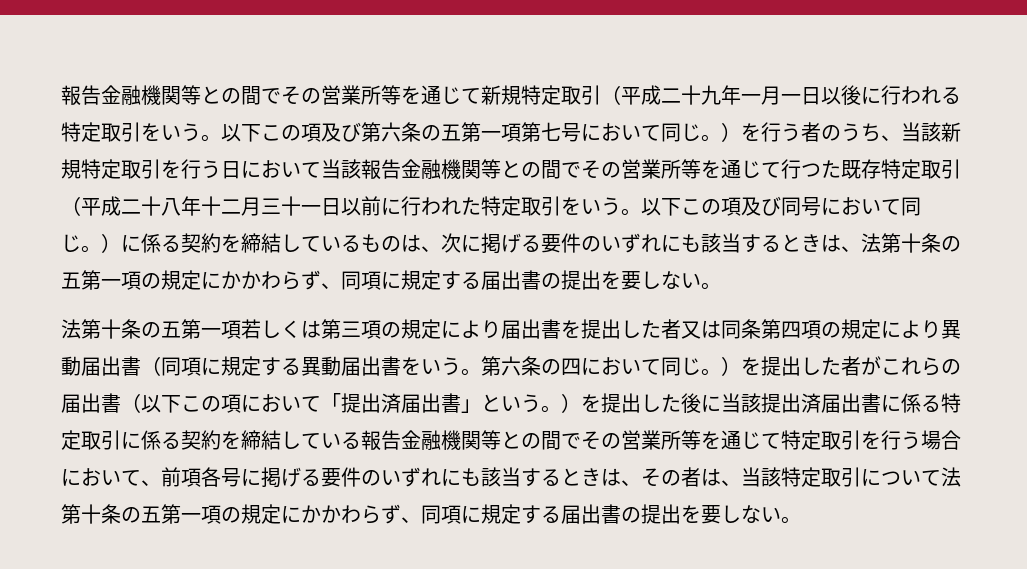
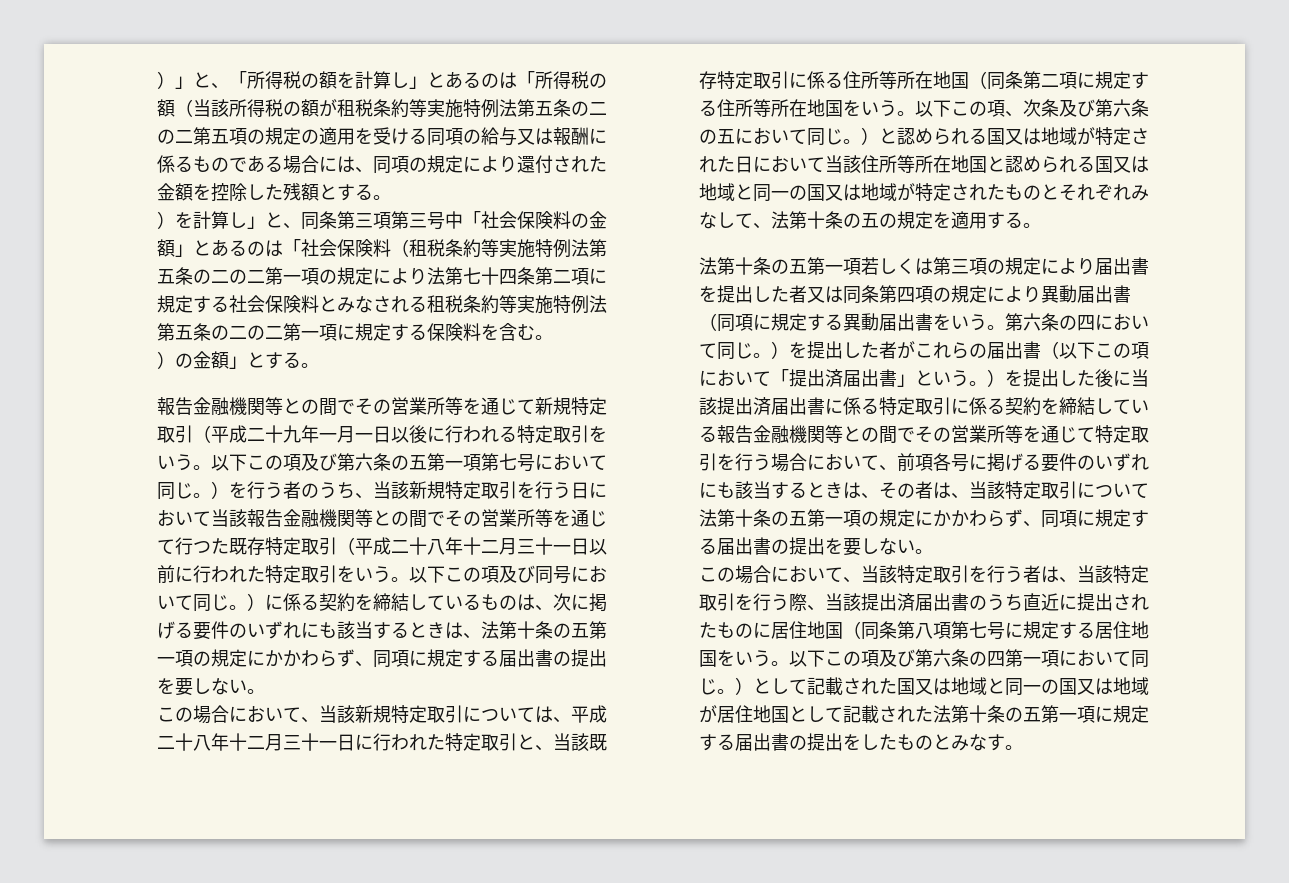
+ ）」と、「所得税の額を計算し」とあるのは「所得税の額（当該所得税の額が租税条約等実施特例法第五条の二の二第五項の規定の適用を受ける同項の給与又は報酬に係るものである場合には、同項の規定により還付された金額を控除した残額とする。
+ ）を計算し」と、同条第三項第三号中「社会保険料の金額」とあるのは「社会保険料（租税条約等実施特例法第五条の二の二第一項の規定により法第七十四条第二項に規定する社会保険料とみなされる租税条約等実施特例法第五条の二の二第一項に規定する保険料を含む。
+ ）の金額」とする。
+ この場合において、当該新規特定取引については、平成二十八年十二月三十一日に行われた特定取引と、当該既存特定取引に係る住所等所在地国（同条第二項に規定する住所等所在地国をいう。以下この項、次条及び第六条の五において同じ。）と認められる国又は地域が特定された日において当該住所等所在地国と認められる国又は地域と同一の国又は地域が特定されたものとそれぞれみなして、法第十条の五の規定を適用する。
+ この場合において、当該特定取引を行う者は、当該特定取引を行う際、当該提出済届出書のうち直近に提出されたものに居住地国（同条第八項第七号に規定する居住地国をいう。以下この項及び第六条の四第一項において同じ。）として記載された国又は地域と同一の国又は地域が居住地国として記載された法第十条の五第一項に規定する届出書の提出をしたものとみなす。

